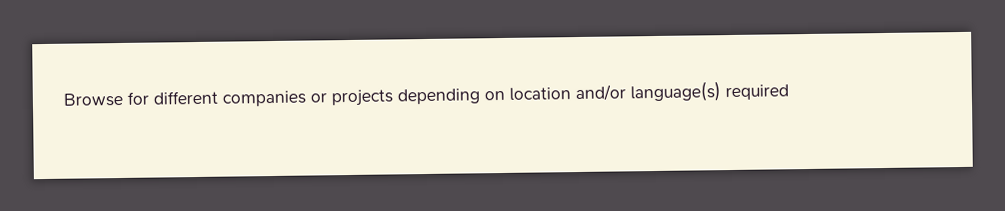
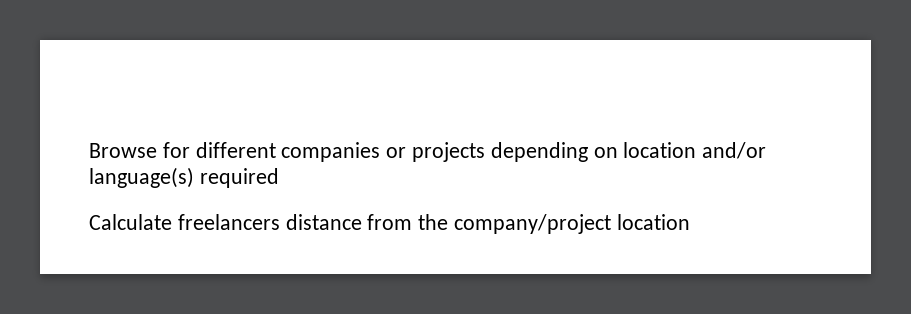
+ Calculate freelancers distance from the company/project location

